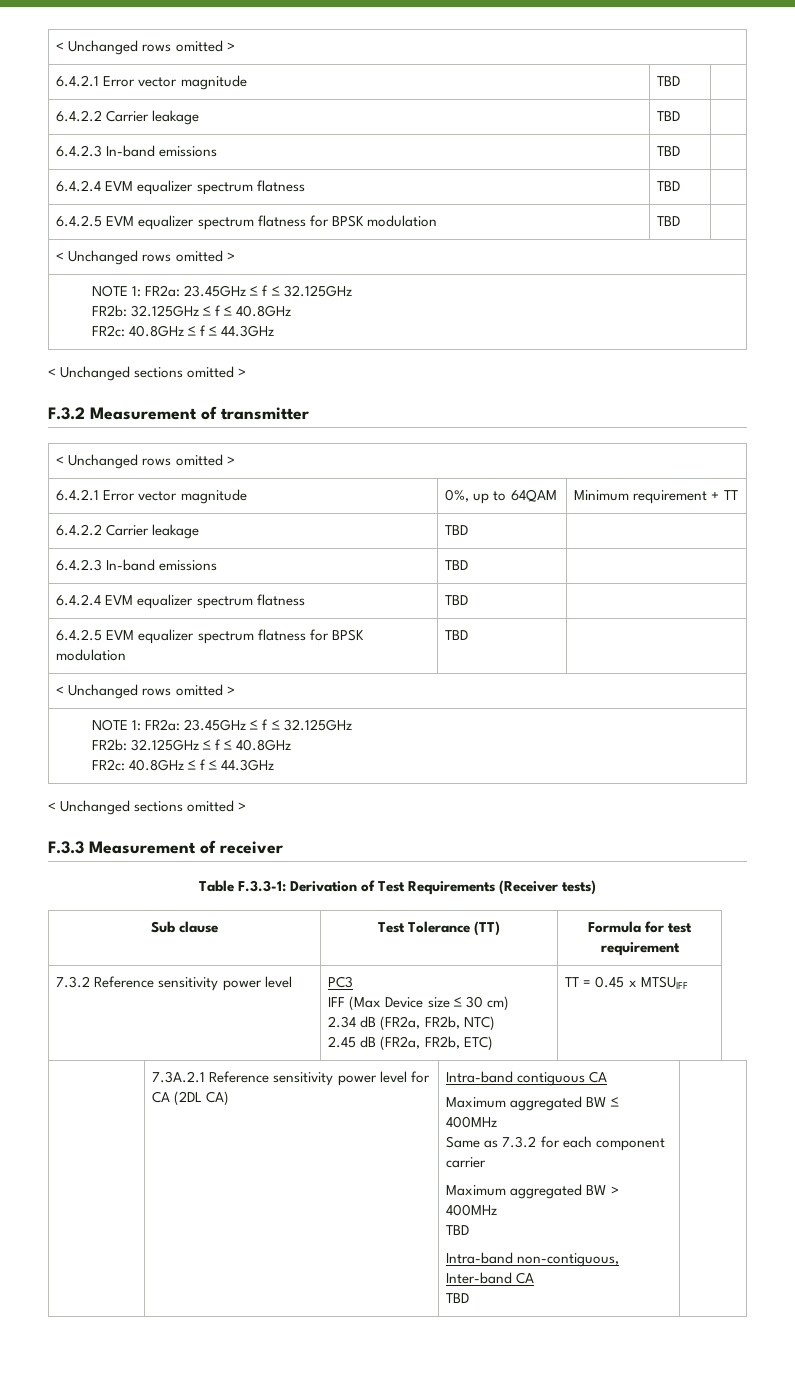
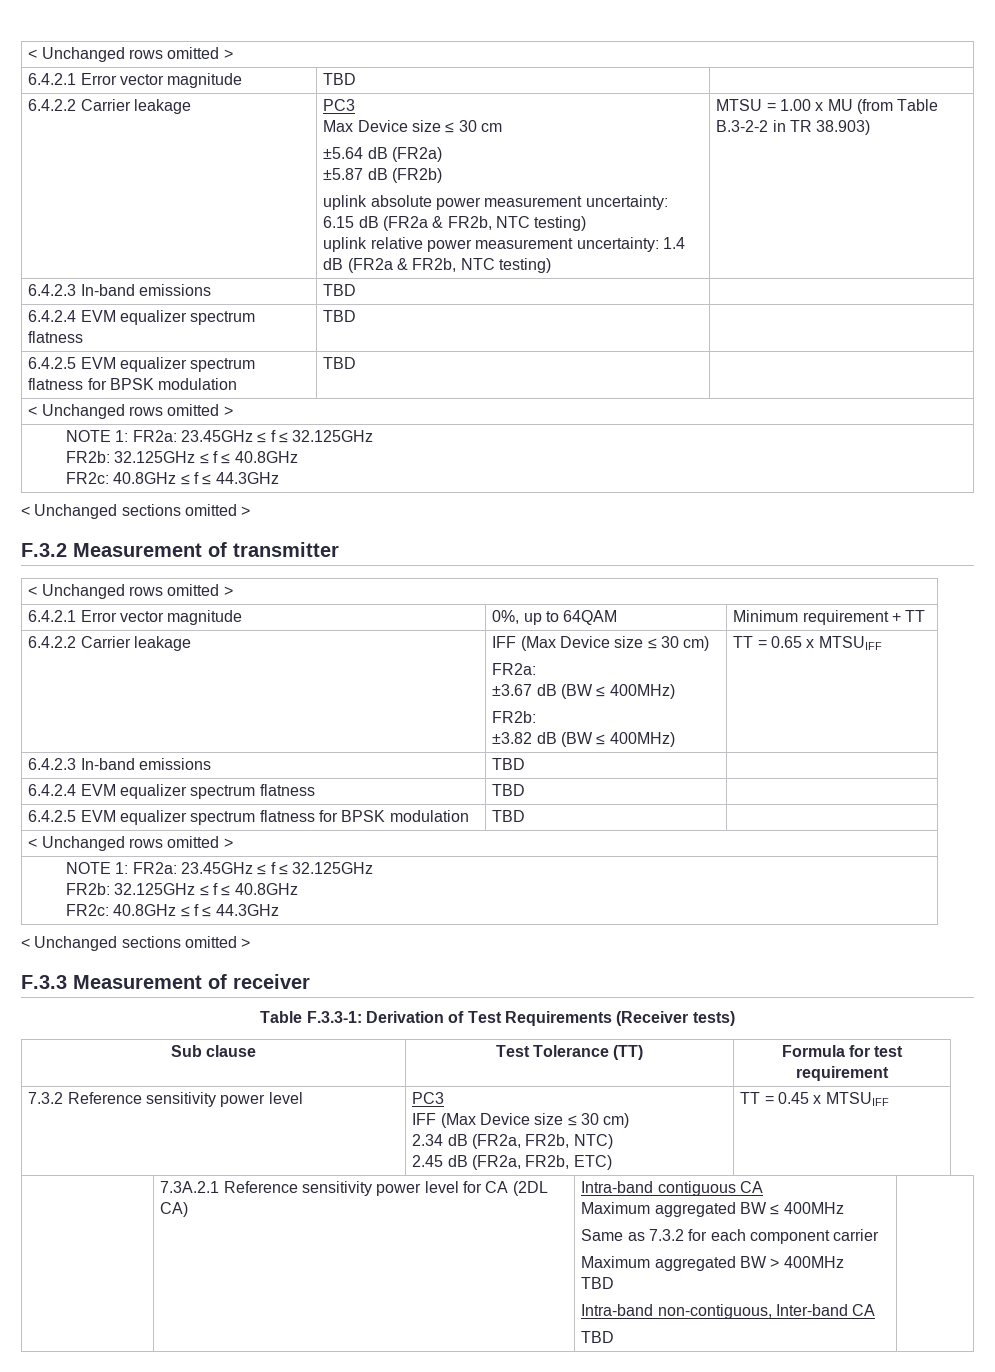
  6.4.2.1 Error vector magnitude | TBD |
- 6.4.2.2 Carrier leakage | TBD
+ 6.4.2.2 Carrier leakage | PC3
+ Max Device size ≤ 30 cm
+ ±5.64 dB (FR2a)
+ ±5.87 dB (FR2b)
+ uplink absolute power measurement uncertainty: 6.15 dB (FR2a & FR2b, NTC testing)
+ uplink relative power measurement uncertainty: 1.4 dB (FR2a & FR2b, NTC testing) | MTSU = 1.00 x MU (from Table B.3-2-2 in TR 38.903)
  6.4.2.1 Error vector magnitude | 0%, up to 64QAM | Minimum requirement + TT
- 6.4.2.2 Carrier leakage | TBD |
+ 6.4.2.2 Carrier leakage | IFF (Max Device size ≤ 30 cm)
+ FR2a:
+ ±3.67 dB (BW ≤ 400MHz)
+ FR2b:
+ ±3.82 dB (BW ≤ 400MHz) | TT = 0.65 x MTSUIFF

